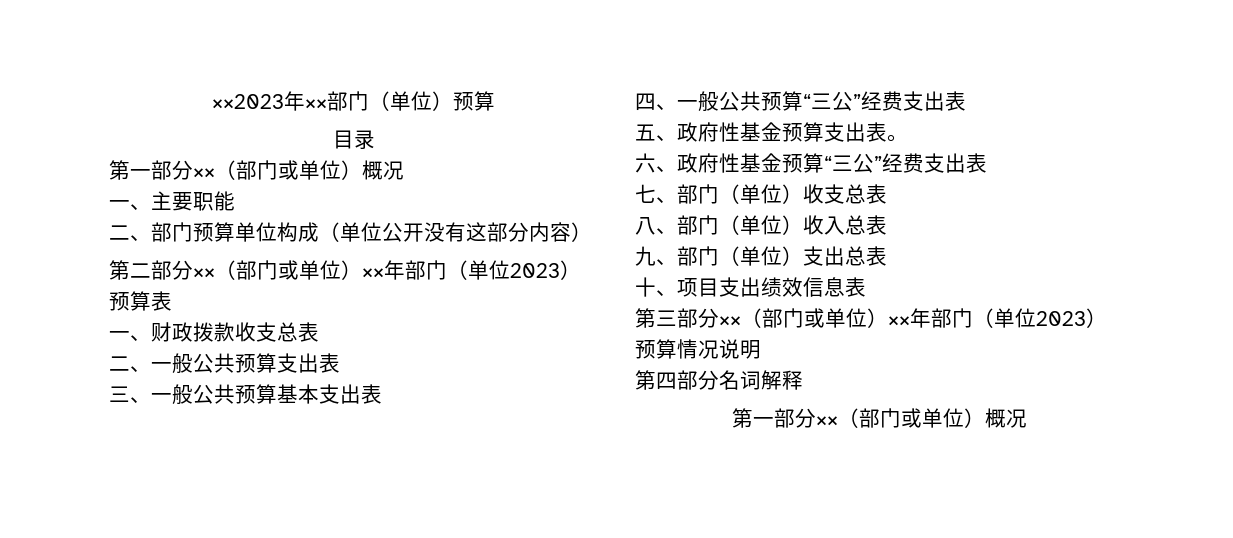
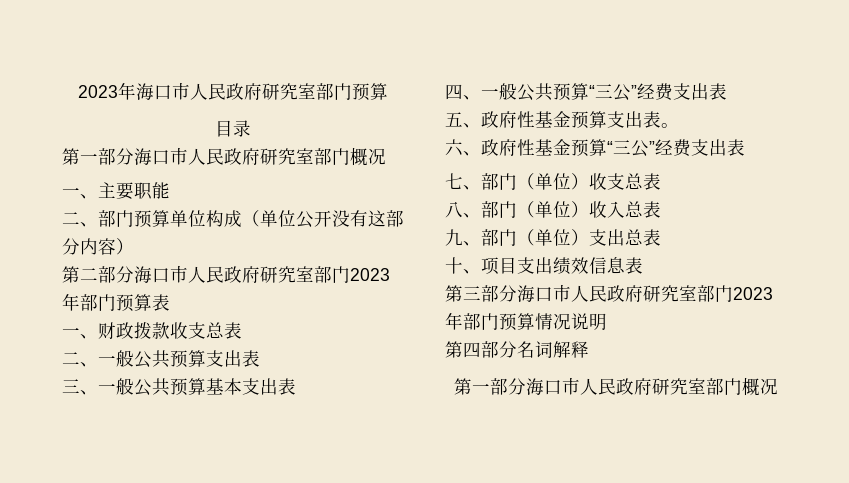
- ××2023年××部门（单位）预算
+ 2023年海口市人民政府研究室部门预算
  目录
- 第一部分××（部门或单位）概况
+ 第一部分海口市人民政府研究室部门概况
- 第二部分××（部门或单位）××年部门（单位2023）预算表
+ 第二部分海口市人民政府研究室部门2023年部门预算表
- 第三部分××（部门或单位）××年部门（单位2023）预算情况说明
+ 第三部分海口市人民政府研究室部门2023年部门预算情况说明
  第四部分名词解释
- 第一部分××（部门或单位）概况
+ 第一部分海口市人民政府研究室部门概况

